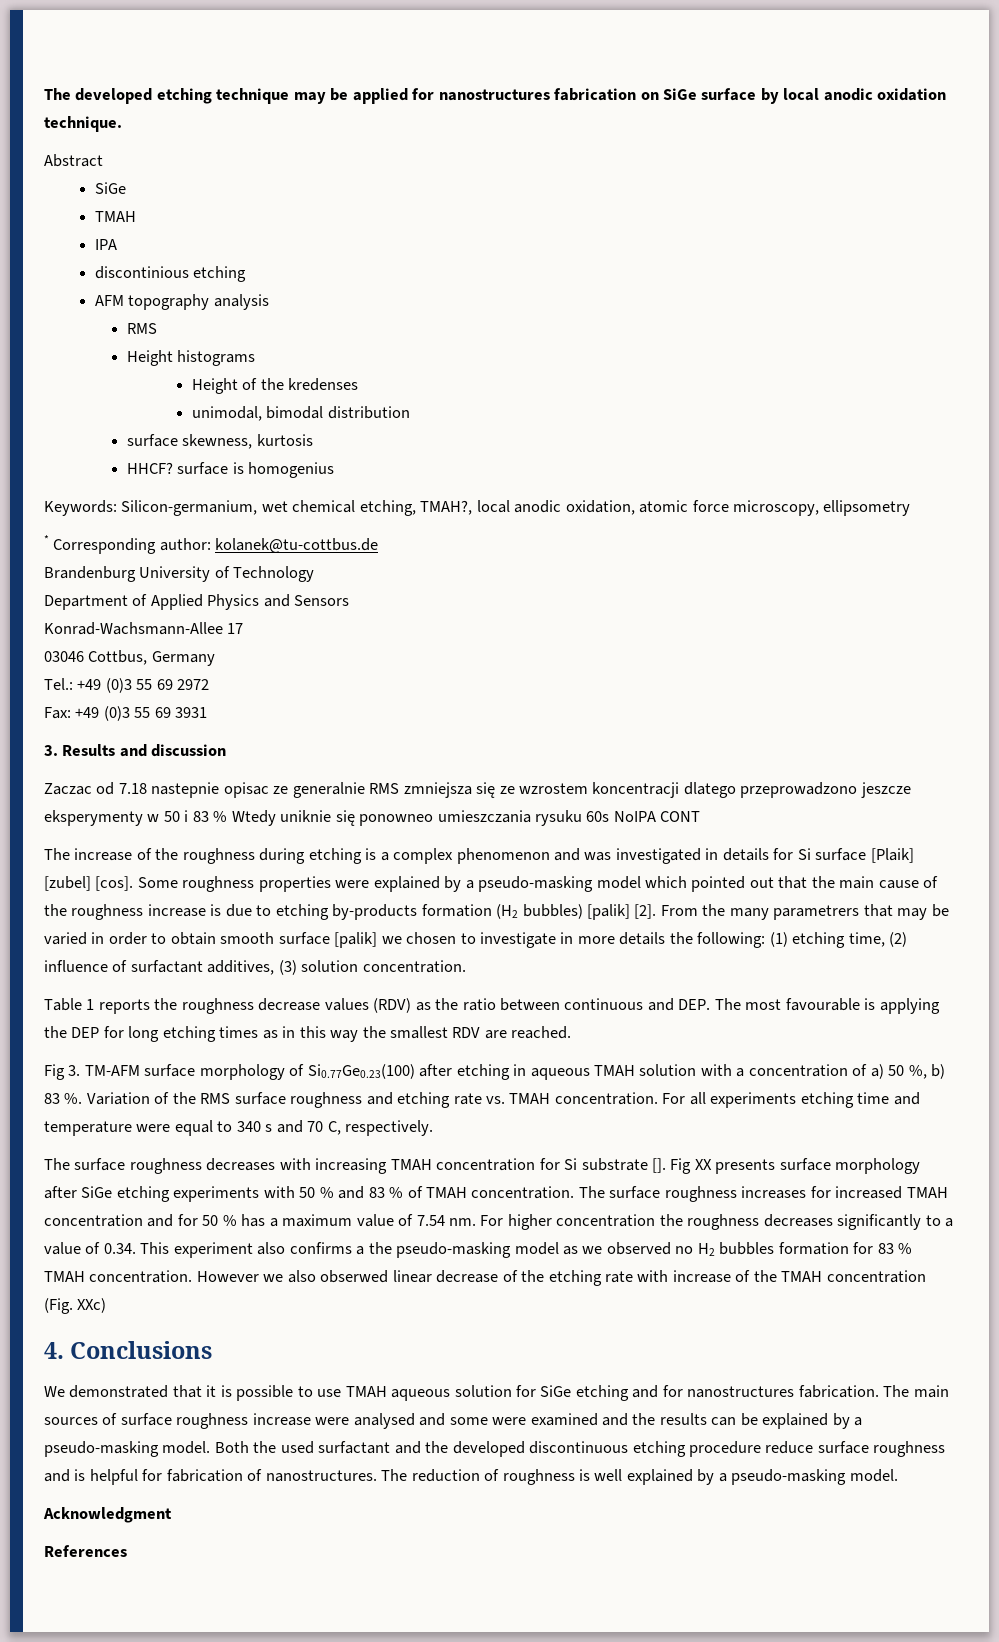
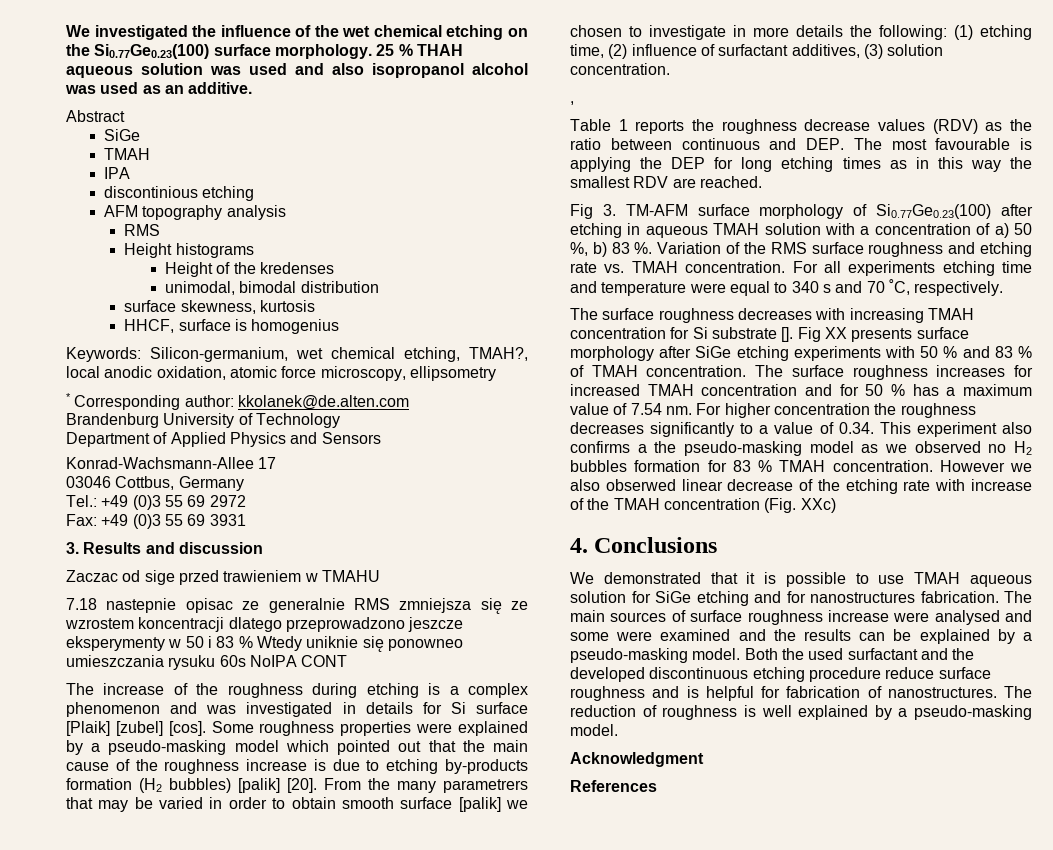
- The developed etching technique may be applied for nanostructures fabrication on SiGe surface by local anodic oxidation technique.
+ We investigated the influence of the wet chemical etching on the Si0.77Ge0.23(100) surface morphology. 25 % THAH aqueous solution was used and also isopropanol alcohol was used as an additive.
- HHCF? surface is homogenius
+ HHCF, surface is homogenius
- * Corresponding author: kolanek@tu-cottbus.de
+ * Corresponding author: kkolanek@de.alten.com
- Zaczac od 7.18 nastepnie opisac ze generalnie RMS zmniejsza się ze wzrostem koncentracji dlatego przeprowadzono jeszcze eksperymenty w 50 i 83 % Wtedy uniknie się ponowneo umieszczania rysuku 60s NoIPA CONT
+ Zaczac od sige przed trawieniem w TMAHU
+ 7.18 nastepnie opisac ze generalnie RMS zmniejsza się ze wzrostem koncentracji dlatego przeprowadzono jeszcze eksperymenty w 50 i 83 % Wtedy uniknie się ponowneo umieszczania rysuku 60s NoIPA CONT
- Some roughness properties were explained by a pseudo-masking model which pointed out that the main cause of the roughness increase is due to etching by-products formation (H2 bubbles) [palik] [2].
+ Some roughness properties were explained by a pseudo-masking model which pointed out that the main cause of the roughness increase is due to etching by-products formation (H2 bubbles) [palik] [20].
+ ,
- For all experiments etching time and temperature were equal to 340 s and 70 C, respectively.
+ For all experiments etching time and temperature were equal to 340 s and 70 ˚C, respectively.

